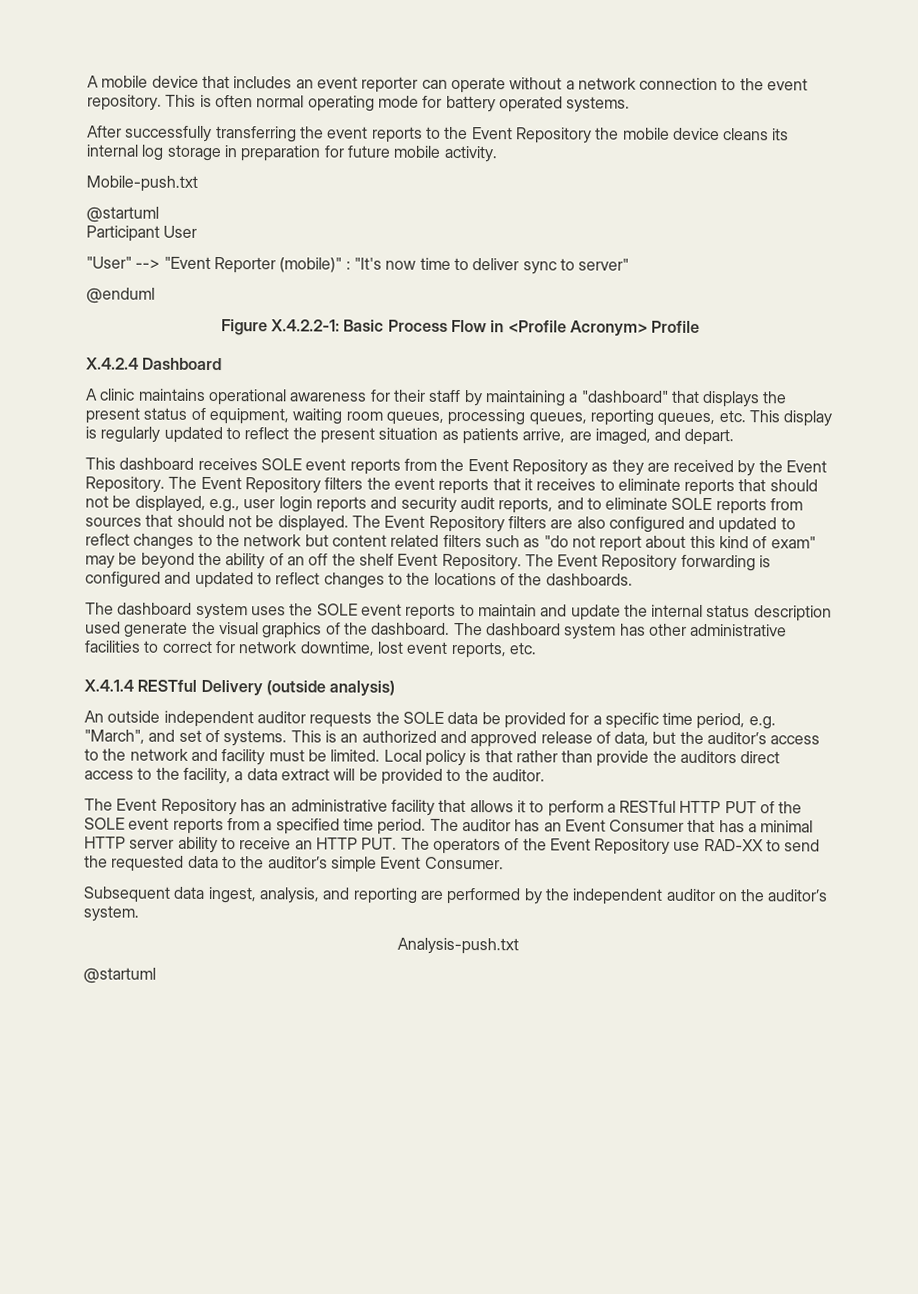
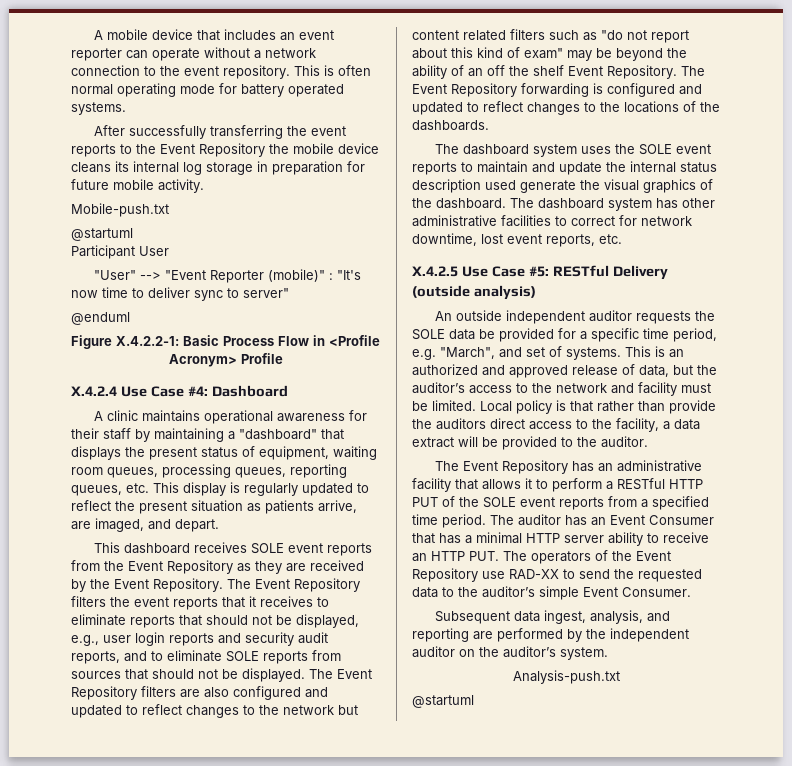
- X.4.2.4 Dashboard
+ X.4.2.4 Use Case #4: Dashboard
- X.4.1.4 RESTful Delivery (outside analysis)
+ X.4.2.5 Use Case #5: RESTful Delivery (outside analysis)

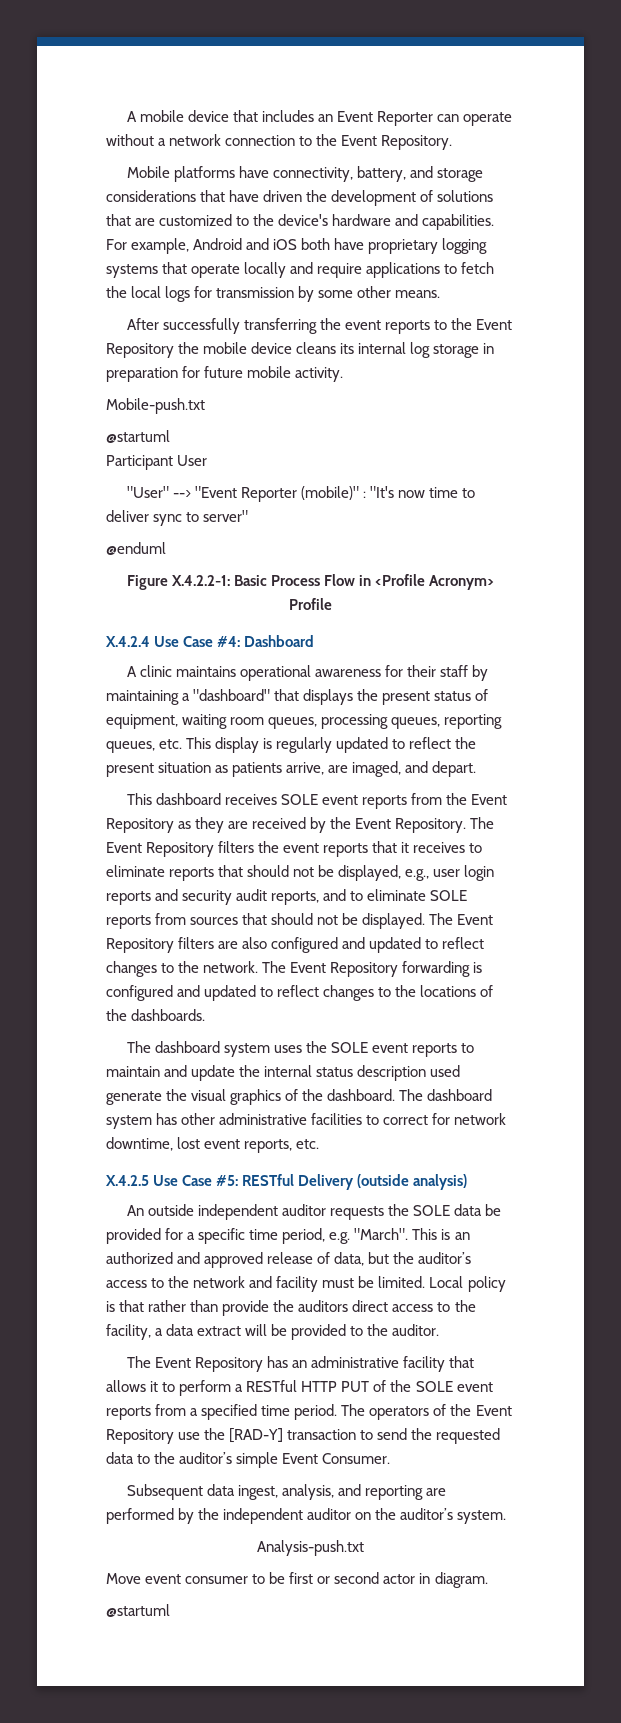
- A mobile device that includes an event reporter can operate without a network connection to the event repository. This is often normal operating mode for battery operated systems.
+ A mobile device that includes an Event Reporter can operate without a network connection to the Event Repository.
+ Mobile platforms have connectivity, battery, and storage considerations that have driven the development of solutions that are customized to the device's hardware and capabilities. For example, Android and iOS both have proprietary logging systems that operate locally and require applications to fetch the local logs for transmission by some other means.
- The Event Repository filters are also configured and updated to reflect changes to the network but content related filters such as "do not report about this kind of exam" may be beyond the ability of an off the shelf Event Repository.
+ The Event Repository filters are also configured and updated to reflect changes to the network.
- An outside independent auditor requests the SOLE data be provided for a specific time period, e.g. "March", and set of systems.
+ An outside independent auditor requests the SOLE data be provided for a specific time period, e.g. "March".
- The auditor has an Event Consumer that has a minimal HTTP server ability to receive an HTTP PUT. The operators of the Event Repository use RAD-XX to send the requested data to the auditor’s simple Event Consumer.
+ The operators of the Event Repository use the [RAD-Y] transaction to send the requested data to the auditor’s simple Event Consumer.
+ Move event consumer to be first or second actor in diagram.

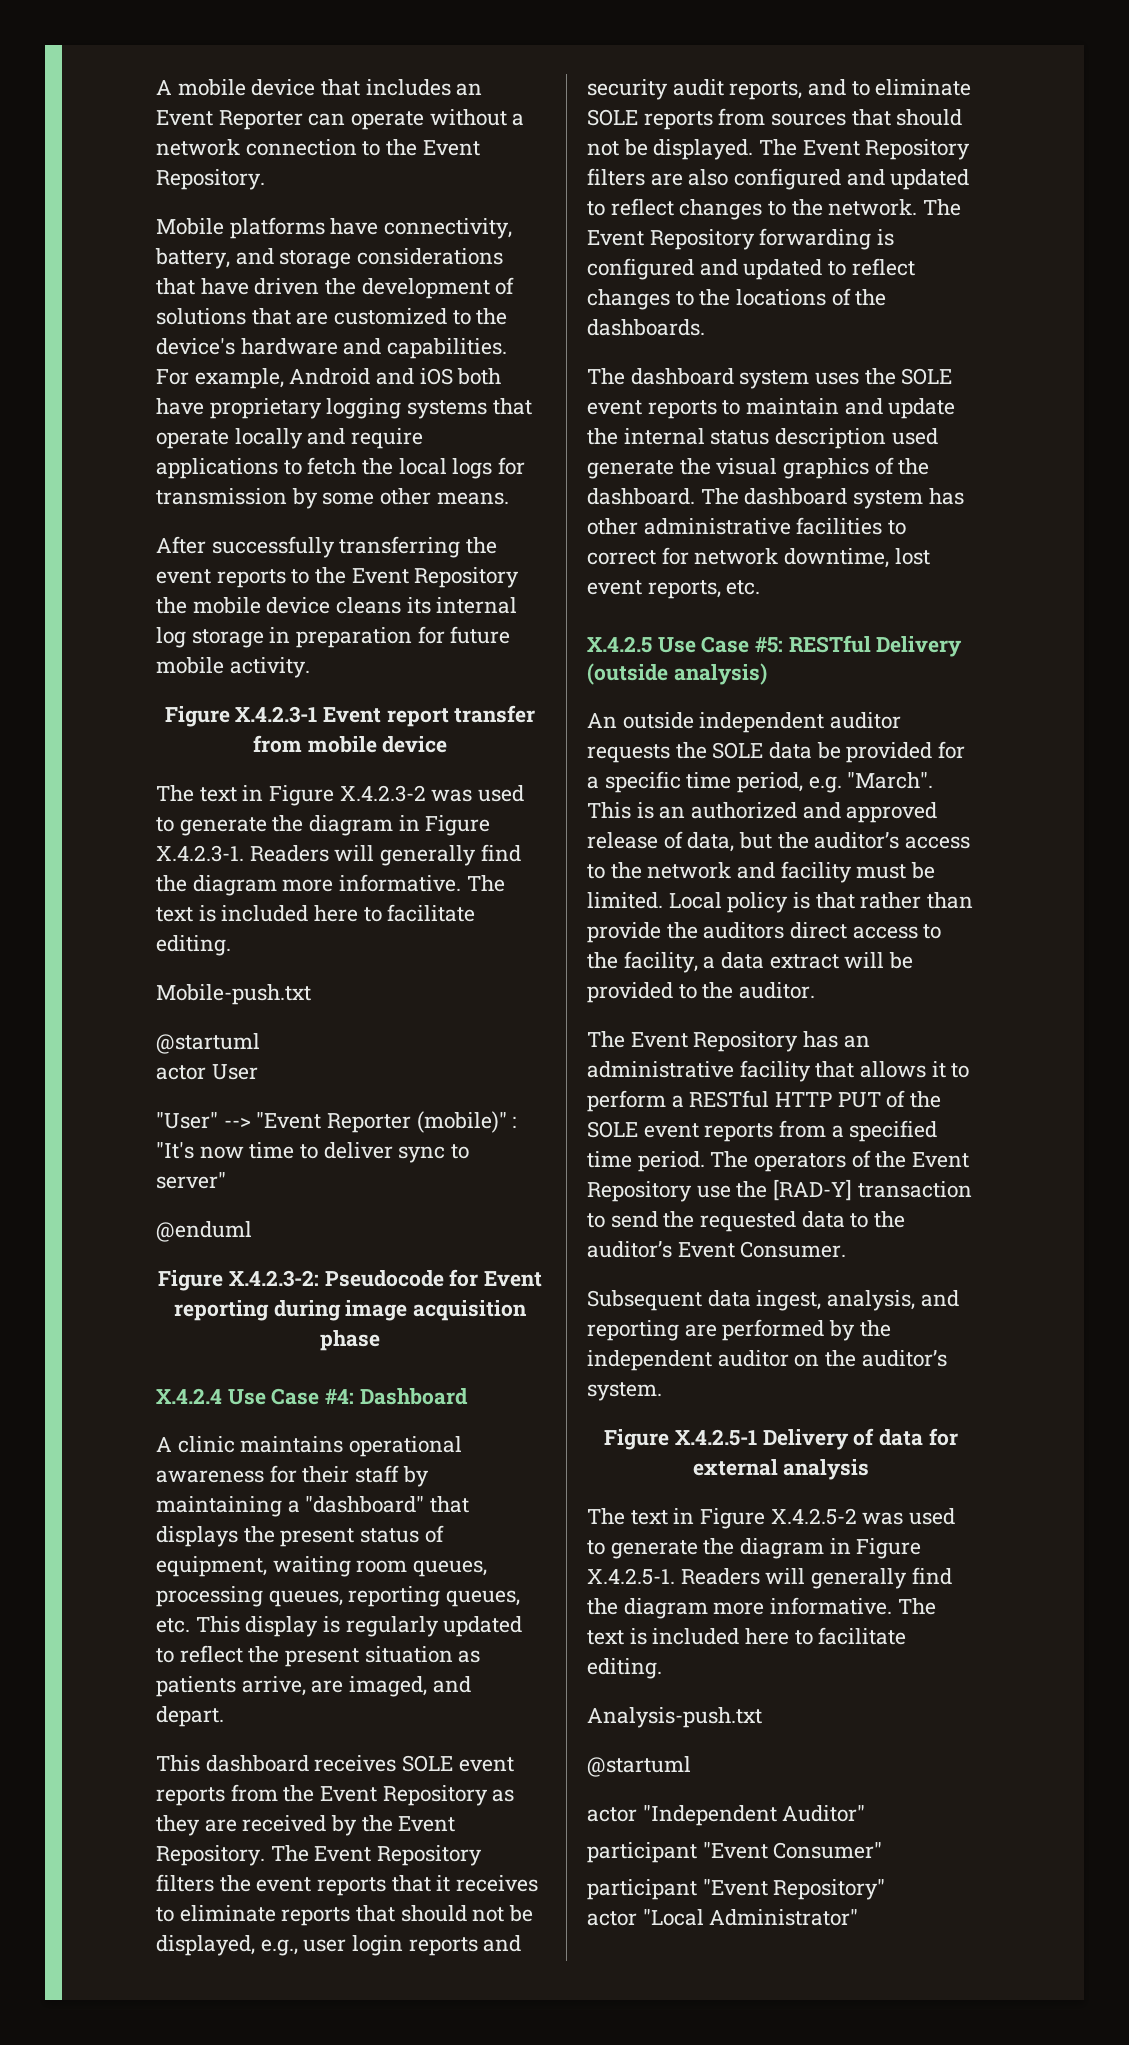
+ Figure X.4.2.3-1 Event report transfer from mobile device
+ The text in Figure X.4.2.3-2 was used to generate the diagram in Figure X.4.2.3-1. Readers will generally find the diagram more informative. The text is included here to facilitate editing.
- Participant User
+ actor User
- Figure X.4.2.2-1: Basic Process Flow in <Profile Acronym> Profile
+ Figure X.4.2.3-2: Pseudocode for Event reporting during image acquisition phase
- The operators of the Event Repository use the [RAD-Y] transaction to send the requested data to the auditor’s simple Event Consumer.
+ The operators of the Event Repository use the [RAD-Y] transaction to send the requested data to the auditor’s Event Consumer.
+ Figure X.4.2.5-1 Delivery of data for external analysis
+ The text in Figure X.4.2.5-2 was used to generate the diagram in Figure X.4.2.5-1. Readers will generally find the diagram more informative. The text is included here to facilitate editing.
  Analysis-push.txt
- Move event consumer to be first or second actor in diagram.
  @startuml
+ actor "Independent Auditor"
+ participant "Event Consumer"
+ participant "Event Repository"
+ actor "Local Administrator"

